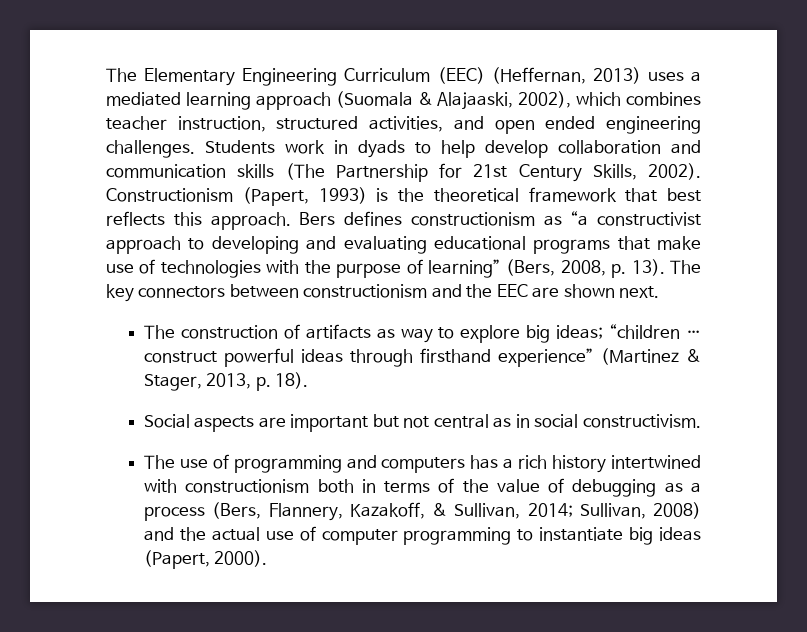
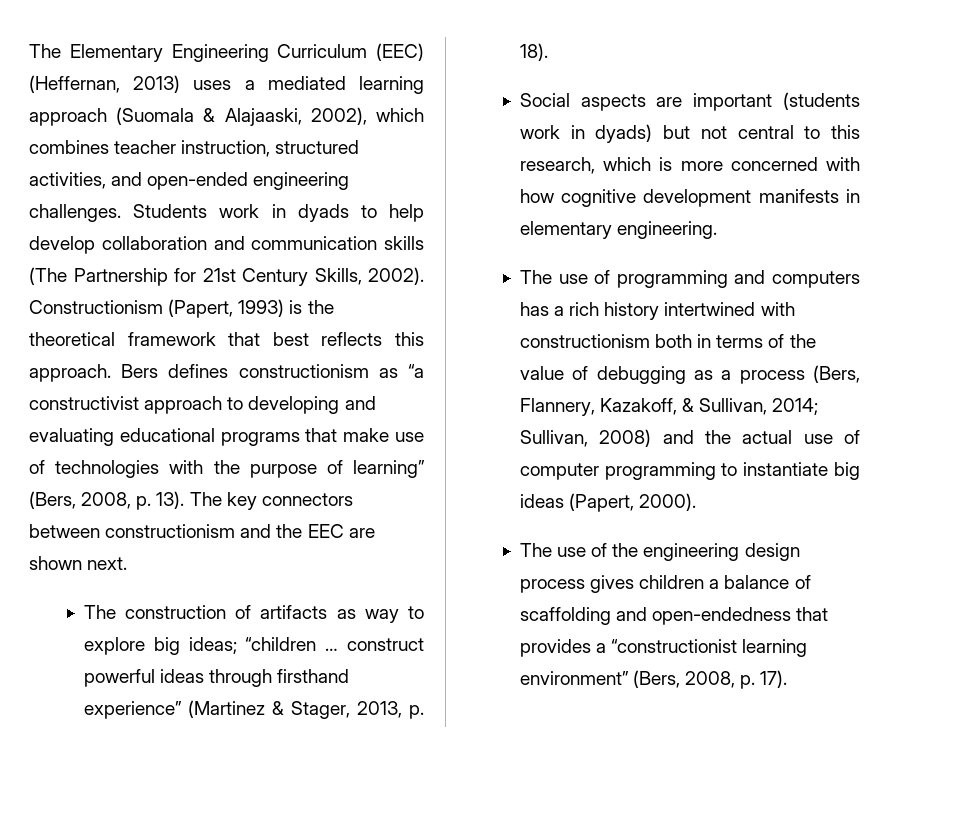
- The Elementary Engineering Curriculum (EEC) (Heffernan, 2013) uses a mediated learning approach (Suomala & Alajaaski, 2002), which combines teacher instruction, structured activities, and open ended engineering challenges.
+ The Elementary Engineering Curriculum (EEC) (Heffernan, 2013) uses a mediated learning approach (Suomala & Alajaaski, 2002), which combines teacher instruction, structured activities, and open-ended engineering challenges.
- Social aspects are important but not central as in social constructivism.
+ Social aspects are important (students work in dyads) but not central to this research, which is more concerned with how cognitive development manifests in elementary engineering.
+ The use of the engineering design process gives children a balance of scaffolding and open-endedness that provides a “constructionist learning environment” (Bers, 2008, p. 17).

